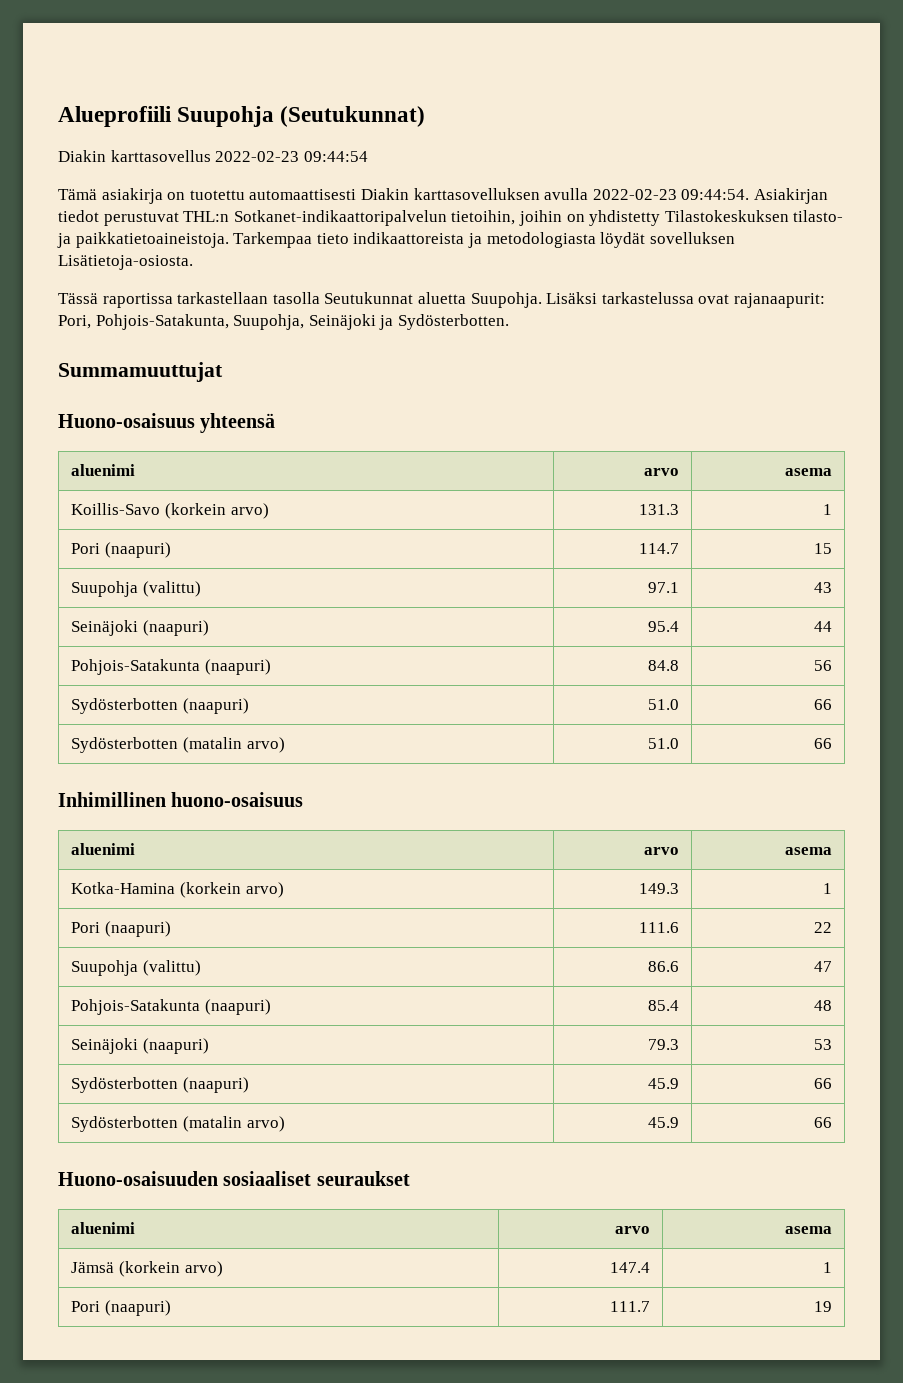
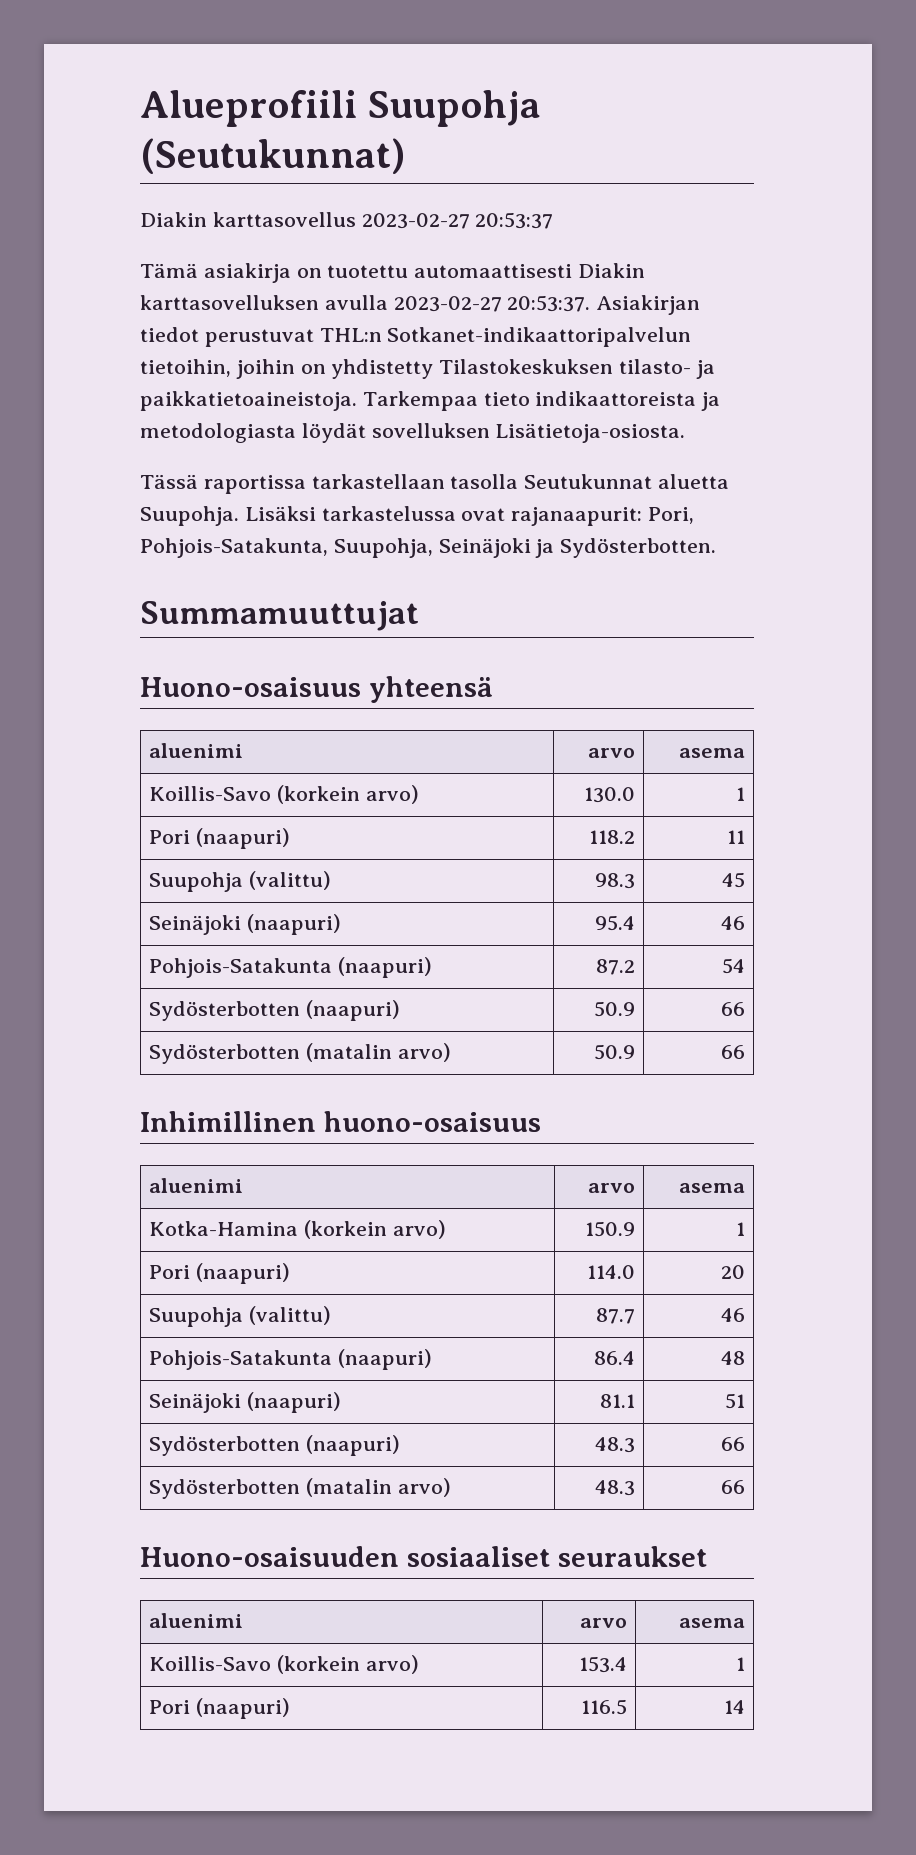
- Diakin karttasovellus 2022-02-23 09:44:54
+ Diakin karttasovellus 2023-02-27 20:53:37
- Tämä asiakirja on tuotettu automaattisesti Diakin karttasovelluksen avulla 2022-02-23 09:44:54.
+ Tämä asiakirja on tuotettu automaattisesti Diakin karttasovelluksen avulla 2023-02-27 20:53:37.
- Koillis-Savo (korkein arvo) | 131.3 | 1
- Pori (naapuri) | 114.7 | 15
- Suupohja (valittu) | 97.1 | 43
+ Koillis-Savo (korkein arvo) | 130.0 | 1
+ Pori (naapuri) | 118.2 | 11
+ Suupohja (valittu) | 98.3 | 45
- Seinäjoki (naapuri) | 95.4 | 44
- Pohjois-Satakunta (naapuri) | 84.8 | 56
- Sydösterbotten (naapuri) | 51.0 | 66
- Sydösterbotten (matalin arvo) | 51.0 | 66
+ Seinäjoki (naapuri) | 95.4 | 46
+ Pohjois-Satakunta (naapuri) | 87.2 | 54
+ Sydösterbotten (naapuri) | 50.9 | 66
+ Sydösterbotten (matalin arvo) | 50.9 | 66
- Kotka-Hamina (korkein arvo) | 149.3 | 1
- Pori (naapuri) | 111.6 | 22
- Suupohja (valittu) | 86.6 | 47
- Pohjois-Satakunta (naapuri) | 85.4 | 48
+ Kotka-Hamina (korkein arvo) | 150.9 | 1
+ Pori (naapuri) | 114.0 | 20
+ Suupohja (valittu) | 87.7 | 46
+ Pohjois-Satakunta (naapuri) | 86.4 | 48
- Seinäjoki (naapuri) | 79.3 | 53
- Sydösterbotten (naapuri) | 45.9 | 66
- Sydösterbotten (matalin arvo) | 45.9 | 66
+ Seinäjoki (naapuri) | 81.1 | 51
+ Sydösterbotten (naapuri) | 48.3 | 66
+ Sydösterbotten (matalin arvo) | 48.3 | 66
- Jämsä (korkein arvo) | 147.4 | 1
- Pori (naapuri) | 111.7 | 19
+ Koillis-Savo (korkein arvo) | 153.4 | 1
+ Pori (naapuri) | 116.5 | 14

